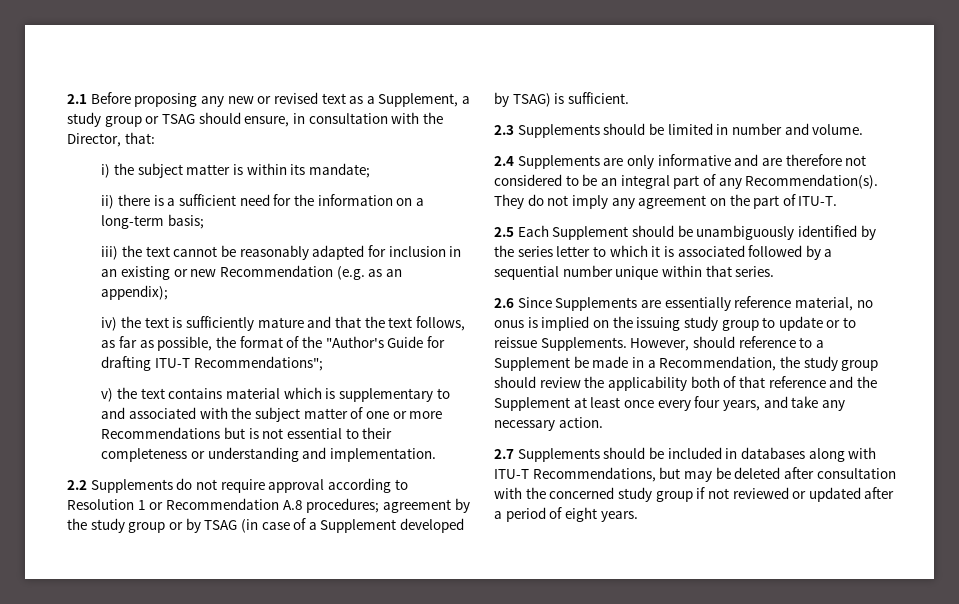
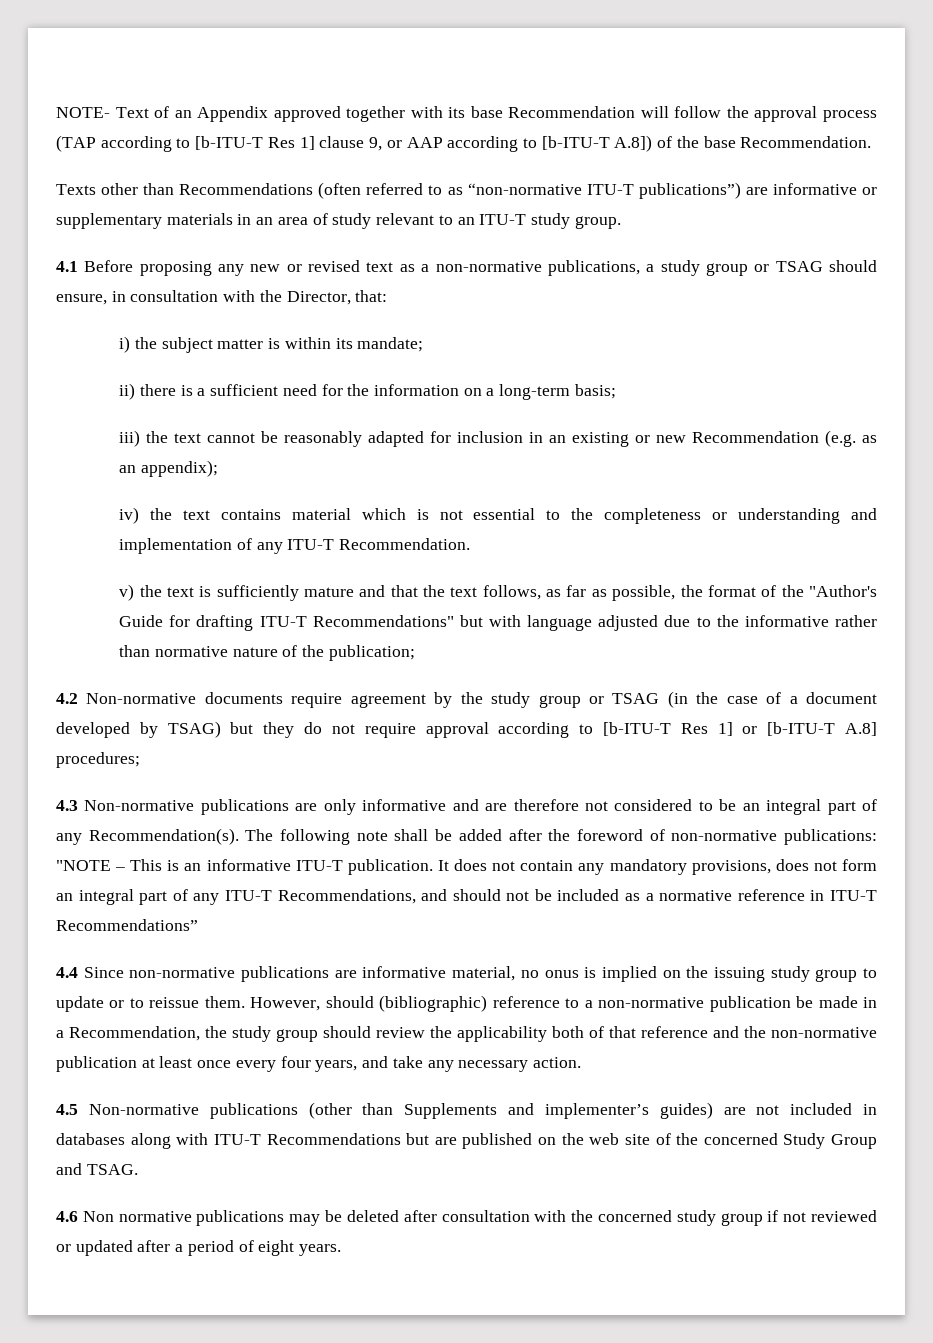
- 2.1 Before proposing any new or revised text as a Supplement, a study group or TSAG should ensure, in consultation with the Director, that:
+ NOTE- Text of an Appendix approved together with its base Recommendation will follow the approval process (TAP according to [b-ITU-T Res 1] clause 9, or AAP according to [b-ITU-T A.8]) of the base Recommendation.
+ Texts other than Recommendations (often referred to as “non-normative ITU-T publications”) are informative or supplementary materials in an area of study relevant to an ITU-T study group.
+ 4.1 Before proposing any new or revised text as a non-normative publications, a study group or TSAG should ensure, in consultation with the Director, that:
- iv) the text is sufficiently mature and that the text follows, as far as possible, the format of the "Author's Guide for drafting ITU-T Recommendations";
- v) the text contains material which is supplementary to and associated with the subject matter of one or more Recommendations but is not essential to their completeness or understanding and implementation.
- 2.2 Supplements do not require approval according to Resolution 1 or Recommendation A.8 procedures; agreement by the study group or by TSAG (in case of a Supplement developed by TSAG) is sufficient.
- 2.3 Supplements should be limited in number and volume.
- 2.4 Supplements are only informative and are therefore not considered to be an integral part of any Recommendation(s).
+ iv) the text contains material which is not essential to the completeness or understanding and implementation of any ITU-T Recommendation.
+ v) the text is sufficiently mature and that the text follows, as far as possible, the format of the "Author's Guide for drafting ITU-T Recommendations" but with language adjusted due to the informative rather than normative nature of the publication;
+ 4.2 Non-normative documents require agreement by the study group or TSAG (in the case of a document developed by TSAG) but they do not require approval according to [b-ITU-T Res 1] or [b-ITU-T A.8] procedures;
+ 4.3 Non-normative publications are only informative and are therefore not considered to be an integral part of any Recommendation(s).
- They do not imply any agreement on the part of ITU-T.
- 2.5 Each Supplement should be unambiguously identified by the series letter to which it is associated followed by a sequential number unique within that series.
- 2.6 Since Supplements are essentially reference material, no onus is implied on the issuing study group to update or to reissue Supplements.
+ The following note shall be added after the foreword of non-normative publications: "NOTE – This is an informative ITU-T publication. It does not contain any mandatory provisions, does not form an integral part of any ITU-T Recommendations, and should not be included as a normative reference in ITU-T Recommendations”
+ 4.4 Since non-normative publications are informative material, no onus is implied on the issuing study group to update or to reissue them.
- However, should reference to a Supplement be made in a Recommendation, the study group should review the applicability both of that reference and the Supplement at least once every four years, and take any necessary action.
+ However, should (bibliographic) reference to a non-normative publication be made in a Recommendation, the study group should review the applicability both of that reference and the non-normative publication at least once every four years, and take any necessary action.
- 2.7 Supplements should be included in databases along with ITU-T Recommendations, but may be deleted after consultation with the concerned study group if not reviewed or updated after a period of eight years.
+ 4.5 Non-normative publications (other than Supplements and implementer’s guides) are not included in databases along with ITU-T Recommendations but are published on the web site of the concerned Study Group and TSAG.
+ 4.6 Non normative publications may be deleted after consultation with the concerned study group if not reviewed or updated after a period of eight years.

